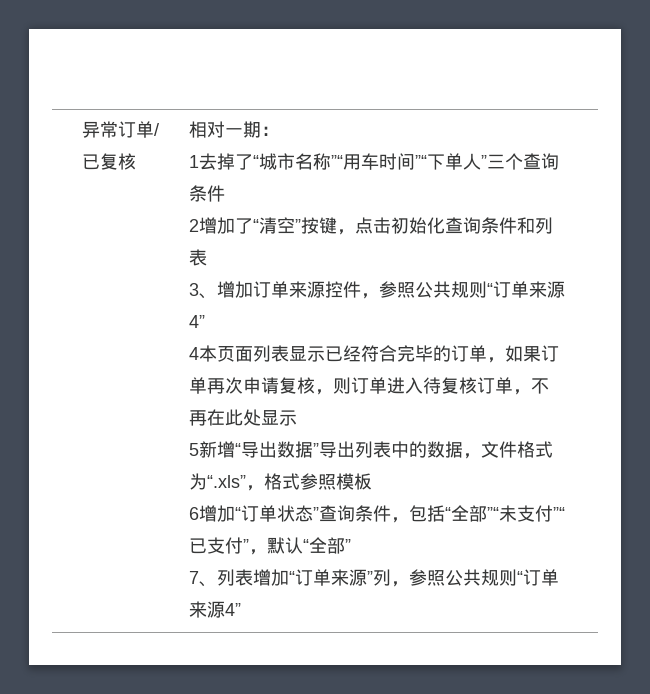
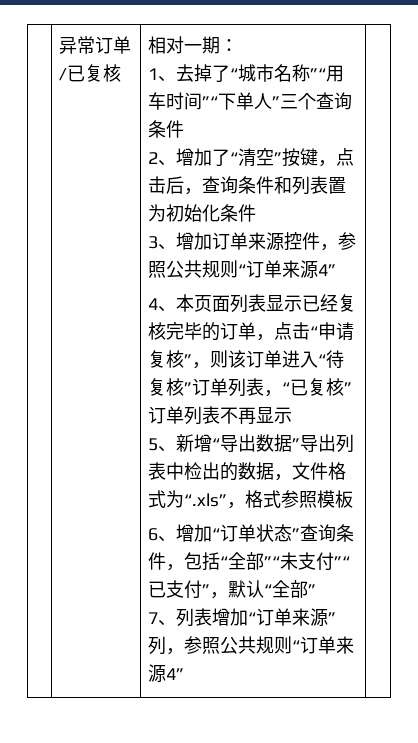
- 1去掉了“城市名称”“用车时间”“下单人”三个查询条件
+ 1、去掉了“城市名称”“用车时间”“下单人”三个查询条件
- 2增加了“清空”按键，点击初始化查询条件和列表
+ 2、增加了“清空”按键，点击后，查询条件和列表置为初始化条件
- 4本页面列表显示已经符合完毕的订单，如果订单再次申请复核，则订单进入待复核订单，不再在此处显示
+ 4、本页面列表显示已经复核完毕的订单，点击“申请复核”，则该订单进入“待复核”订单列表，“已复核”订单列表不再显示
- 5新增“导出数据”导出列表中的数据，文件格式为“.xls”，格式参照模板
+ 5、新增“导出数据”导出列表中检出的数据，文件格式为“.xls”，格式参照模板
- 6增加“订单状态”查询条件，包括“全部”“未支付”“已支付”，默认“全部”
+ 6、增加“订单状态”查询条件，包括“全部”“未支付”“已支付”，默认“全部”

